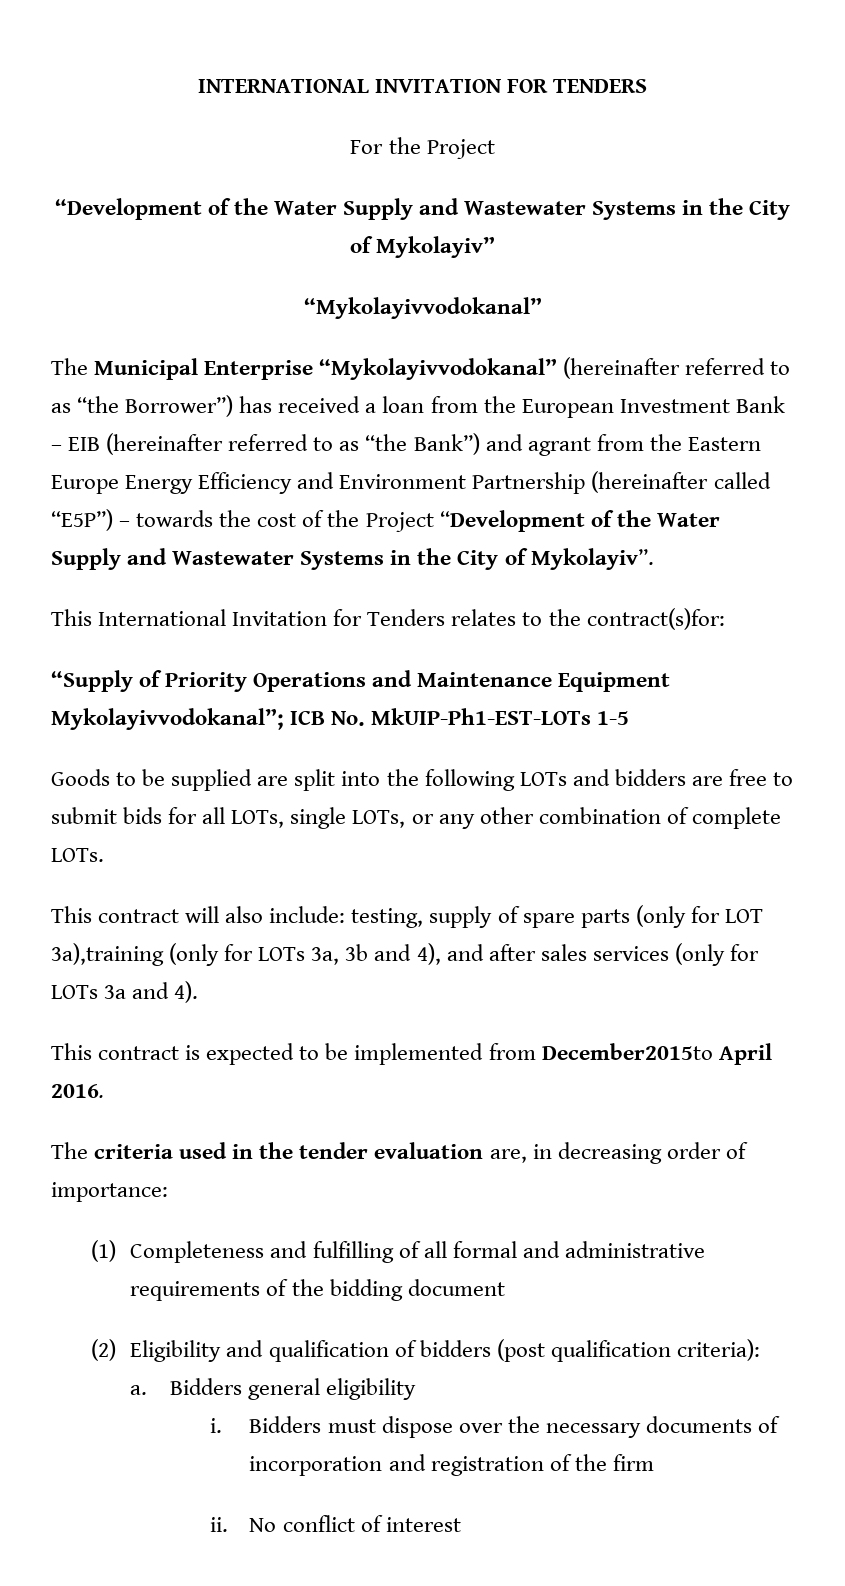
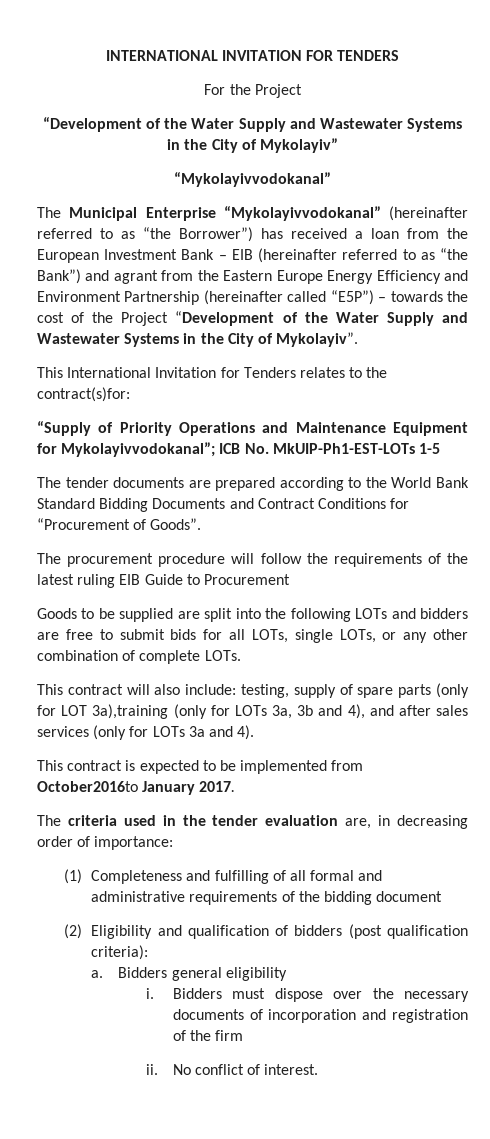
- “Supply of Priority Operations and Maintenance Equipment Mykolayivvodokanal”; ICB No. MkUIP-Ph1-EST-LOTs 1-5
+ “Supply of Priority Operations and Maintenance Equipment for Mykolayivvodokanal”; ICB No. MkUIP-Ph1-EST-LOTs 1-5
+ The tender documents are prepared according to the World Bank Standard Bidding Documents and Contract Conditions for “Procurement of Goods”.
+ The procurement procedure will follow the requirements of the latest ruling EIB Guide to Procurement
- This contract is expected to be implemented from December2015to April 2016.
+ This contract is expected to be implemented from October2016to January 2017.
- No conflict of interest
+ No conflict of interest.

